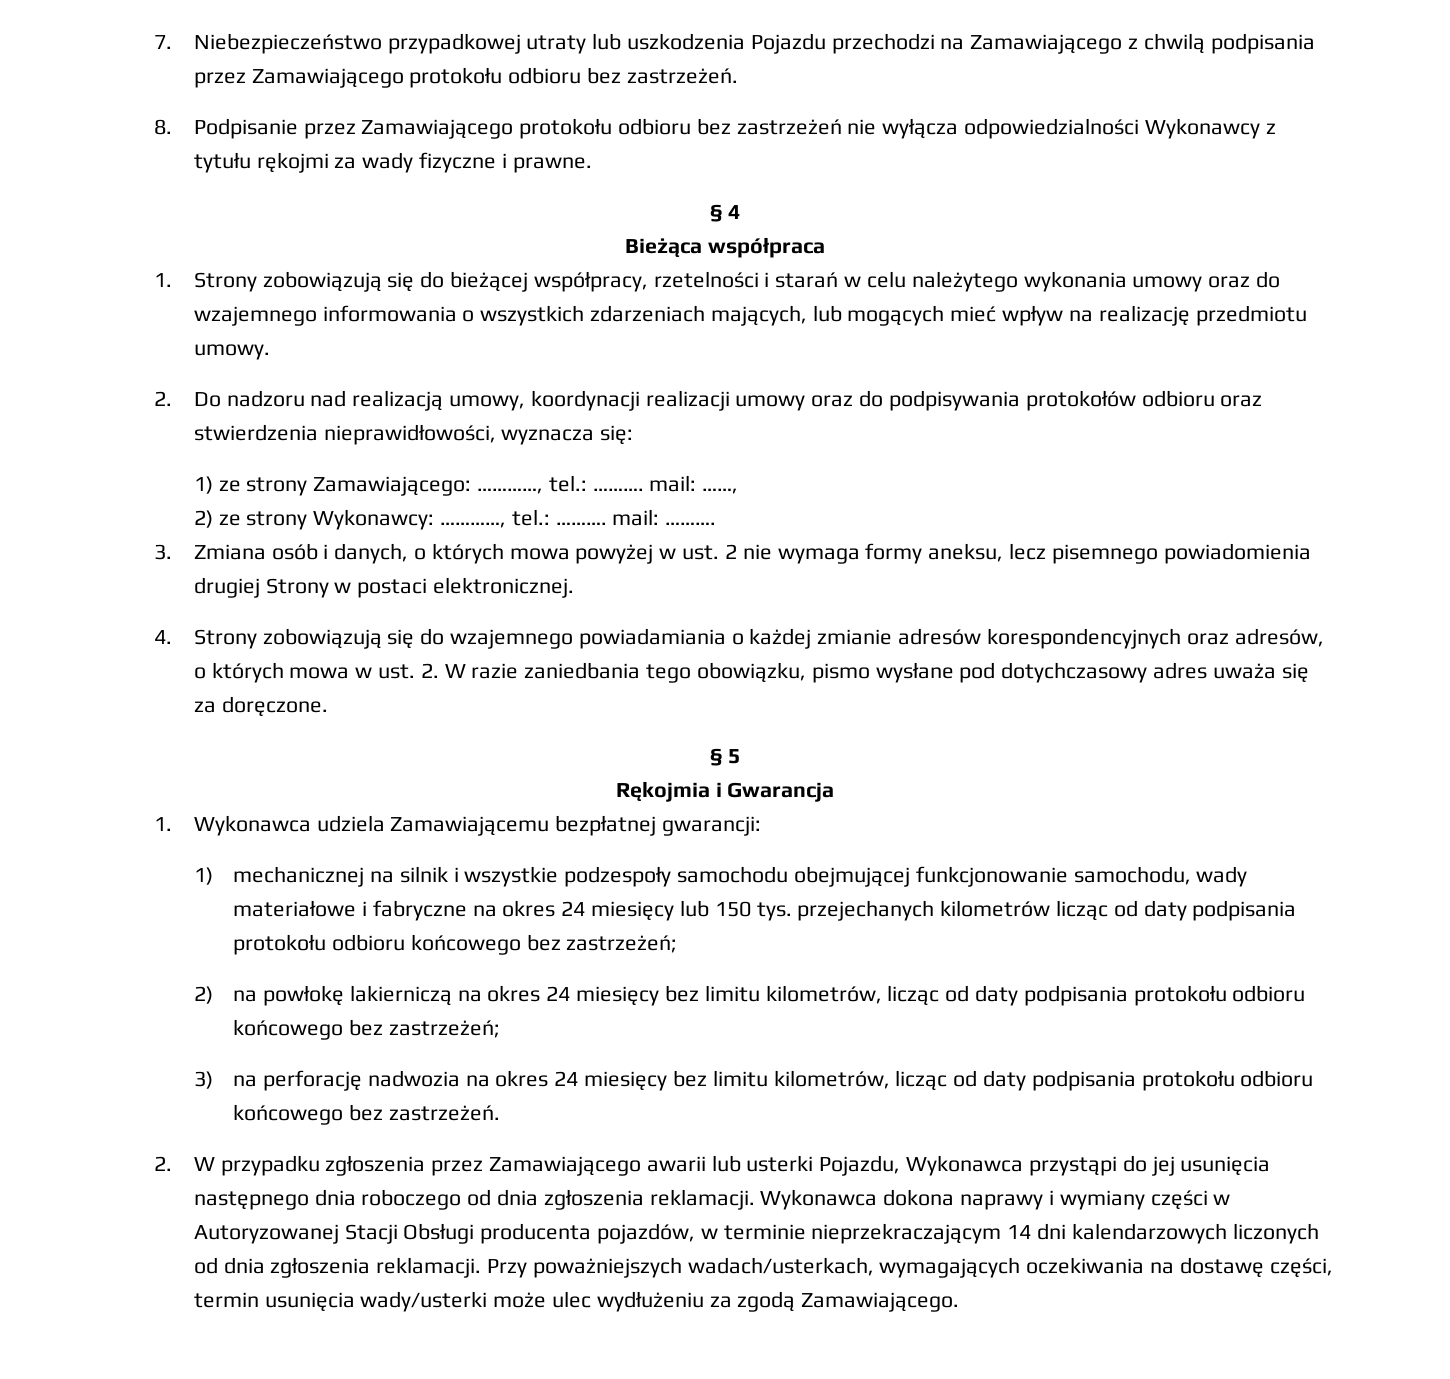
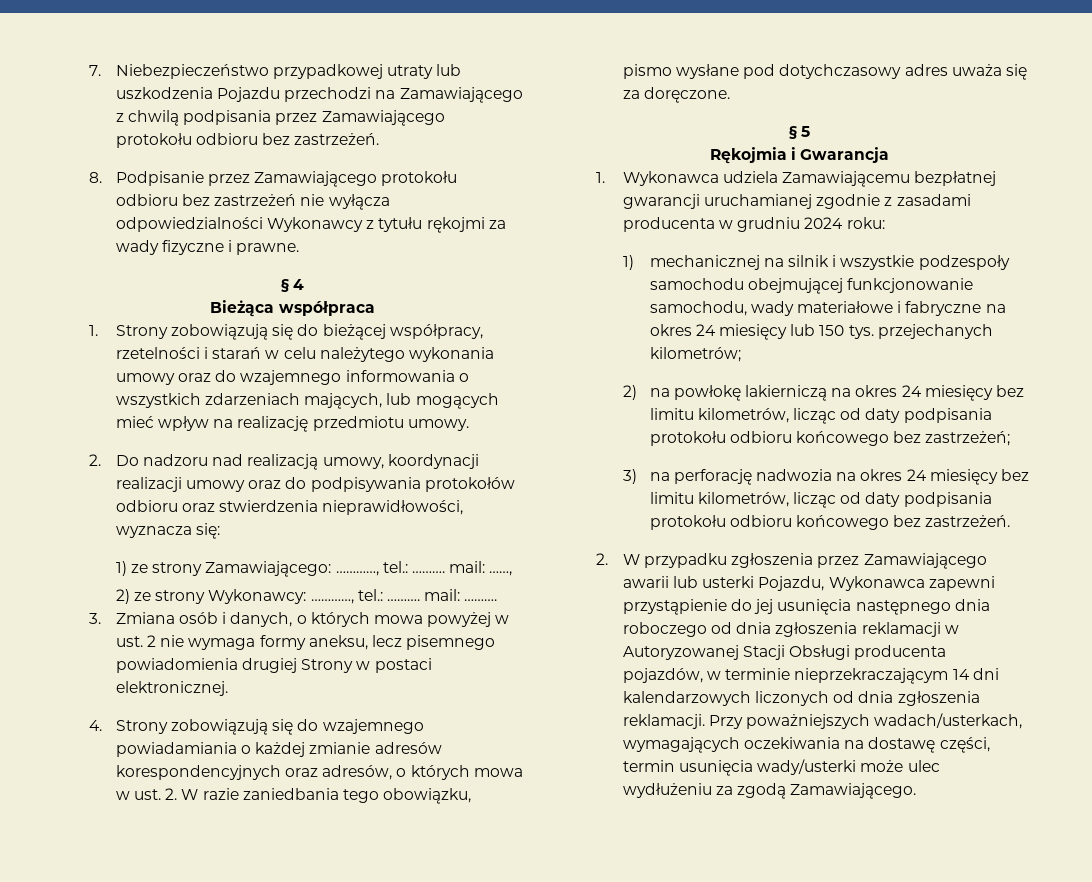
- 1. Wykonawca udziela Zamawiającemu bezpłatnej gwarancji:
+ 1. Wykonawca udziela Zamawiającemu bezpłatnej gwarancji uruchamianej zgodnie z zasadami producenta w grudniu 2024 roku:
- 1) mechanicznej na silnik i wszystkie podzespoły samochodu obejmującej funkcjonowanie samochodu, wady materiałowe i fabryczne na okres 24 miesięcy lub 150 tys. przejechanych kilometrów licząc od daty podpisania protokołu odbioru końcowego bez zastrzeżeń;
+ 1) mechanicznej na silnik i wszystkie podzespoły samochodu obejmującej funkcjonowanie samochodu, wady materiałowe i fabryczne na okres 24 miesięcy lub 150 tys. przejechanych kilometrów;
- 2. W przypadku zgłoszenia przez Zamawiającego awarii lub usterki Pojazdu, Wykonawca przystąpi do jej usunięcia następnego dnia roboczego od dnia zgłoszenia reklamacji. Wykonawca dokona naprawy i wymiany części w Autoryzowanej Stacji Obsługi producenta pojazdów, w terminie nieprzekraczającym 14 dni kalendarzowych liczonych od dnia zgłoszenia reklamacji.
+ 2. W przypadku zgłoszenia przez Zamawiającego awarii lub usterki Pojazdu, Wykonawca zapewni przystąpienie do jej usunięcia następnego dnia roboczego od dnia zgłoszenia reklamacji w Autoryzowanej Stacji Obsługi producenta pojazdów, w terminie nieprzekraczającym 14 dni kalendarzowych liczonych od dnia zgłoszenia reklamacji.

